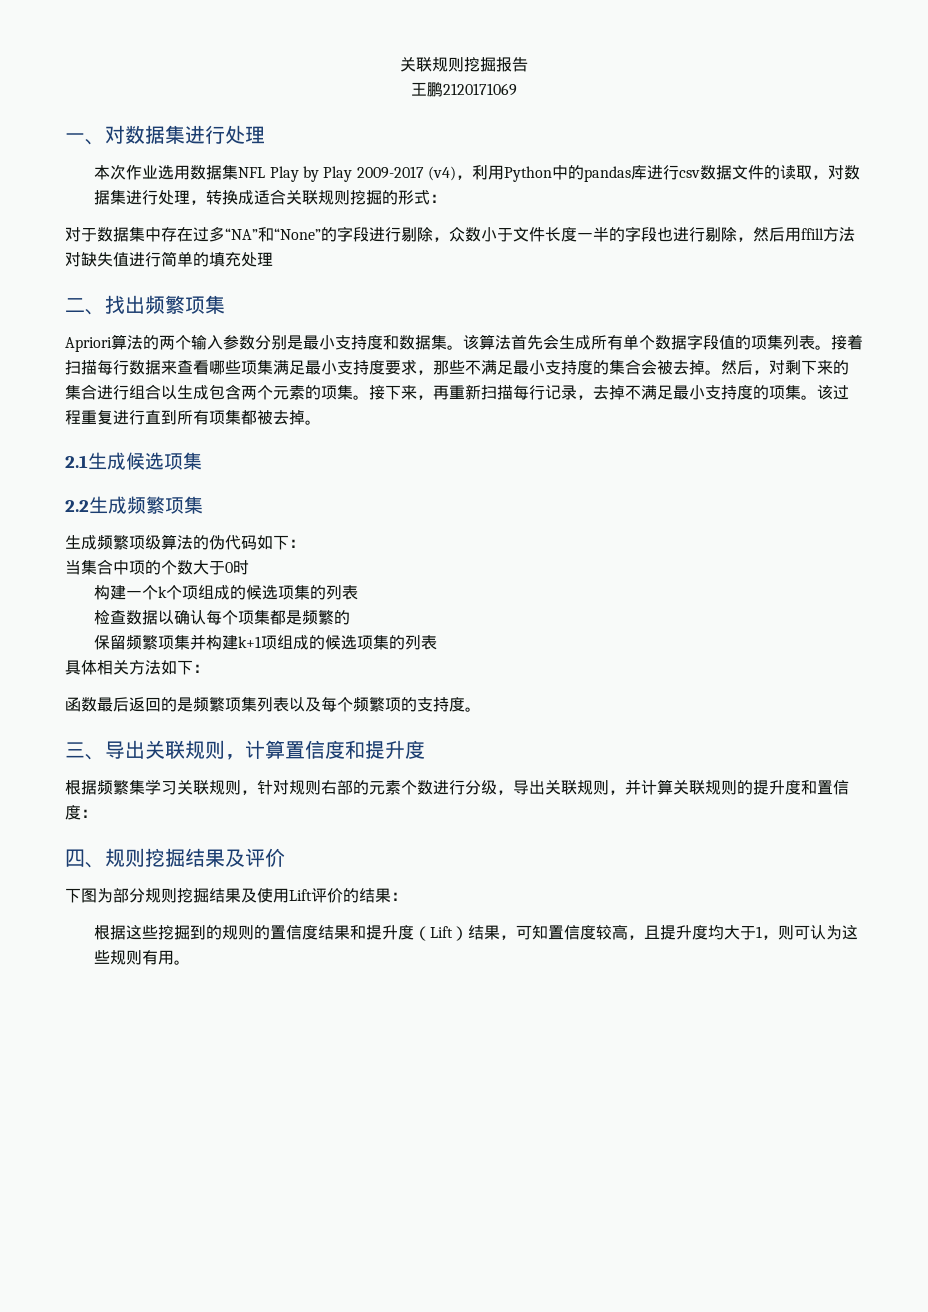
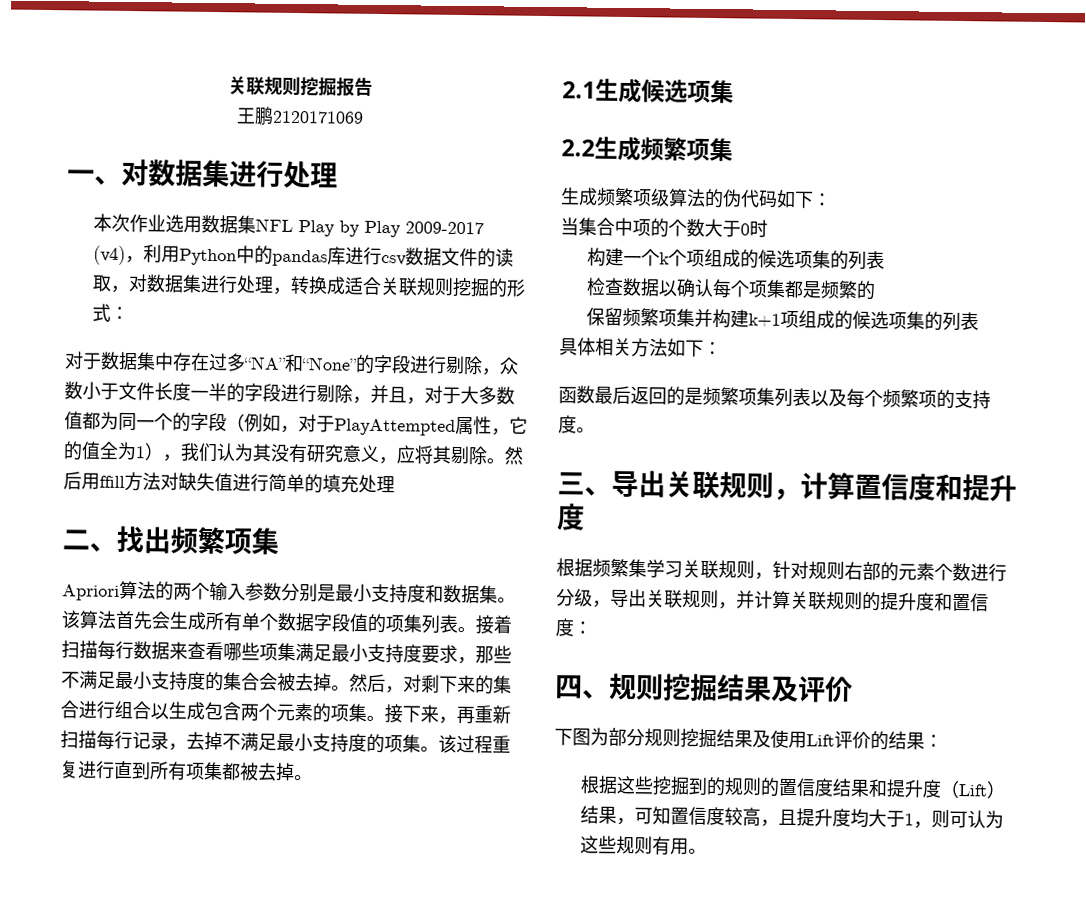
- 对于数据集中存在过多“NA”和“None”的字段进行剔除，众数小于文件长度一半的字段也进行剔除，然后用ffill方法对缺失值进行简单的填充处理
+ 对于数据集中存在过多“NA”和“None”的字段进行剔除，众数小于文件长度一半的字段进行剔除，并且，对于大多数值都为同一个的字段（例如，对于PlayAttempted属性，它的值全为1），我们认为其没有研究意义，应将其剔除。然后用ffill方法对缺失值进行简单的填充处理

